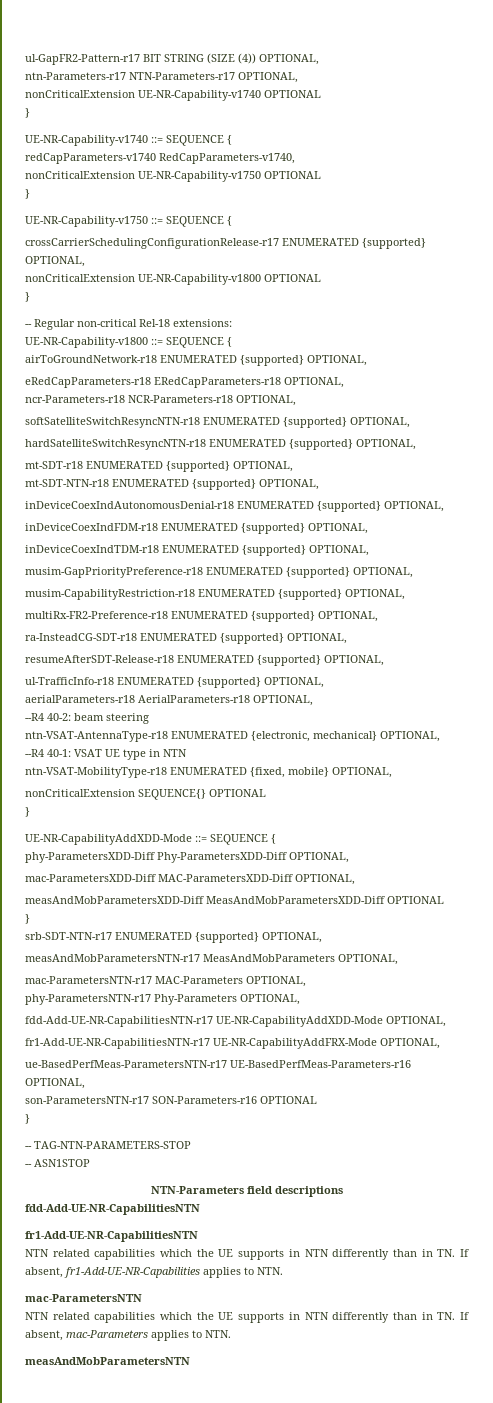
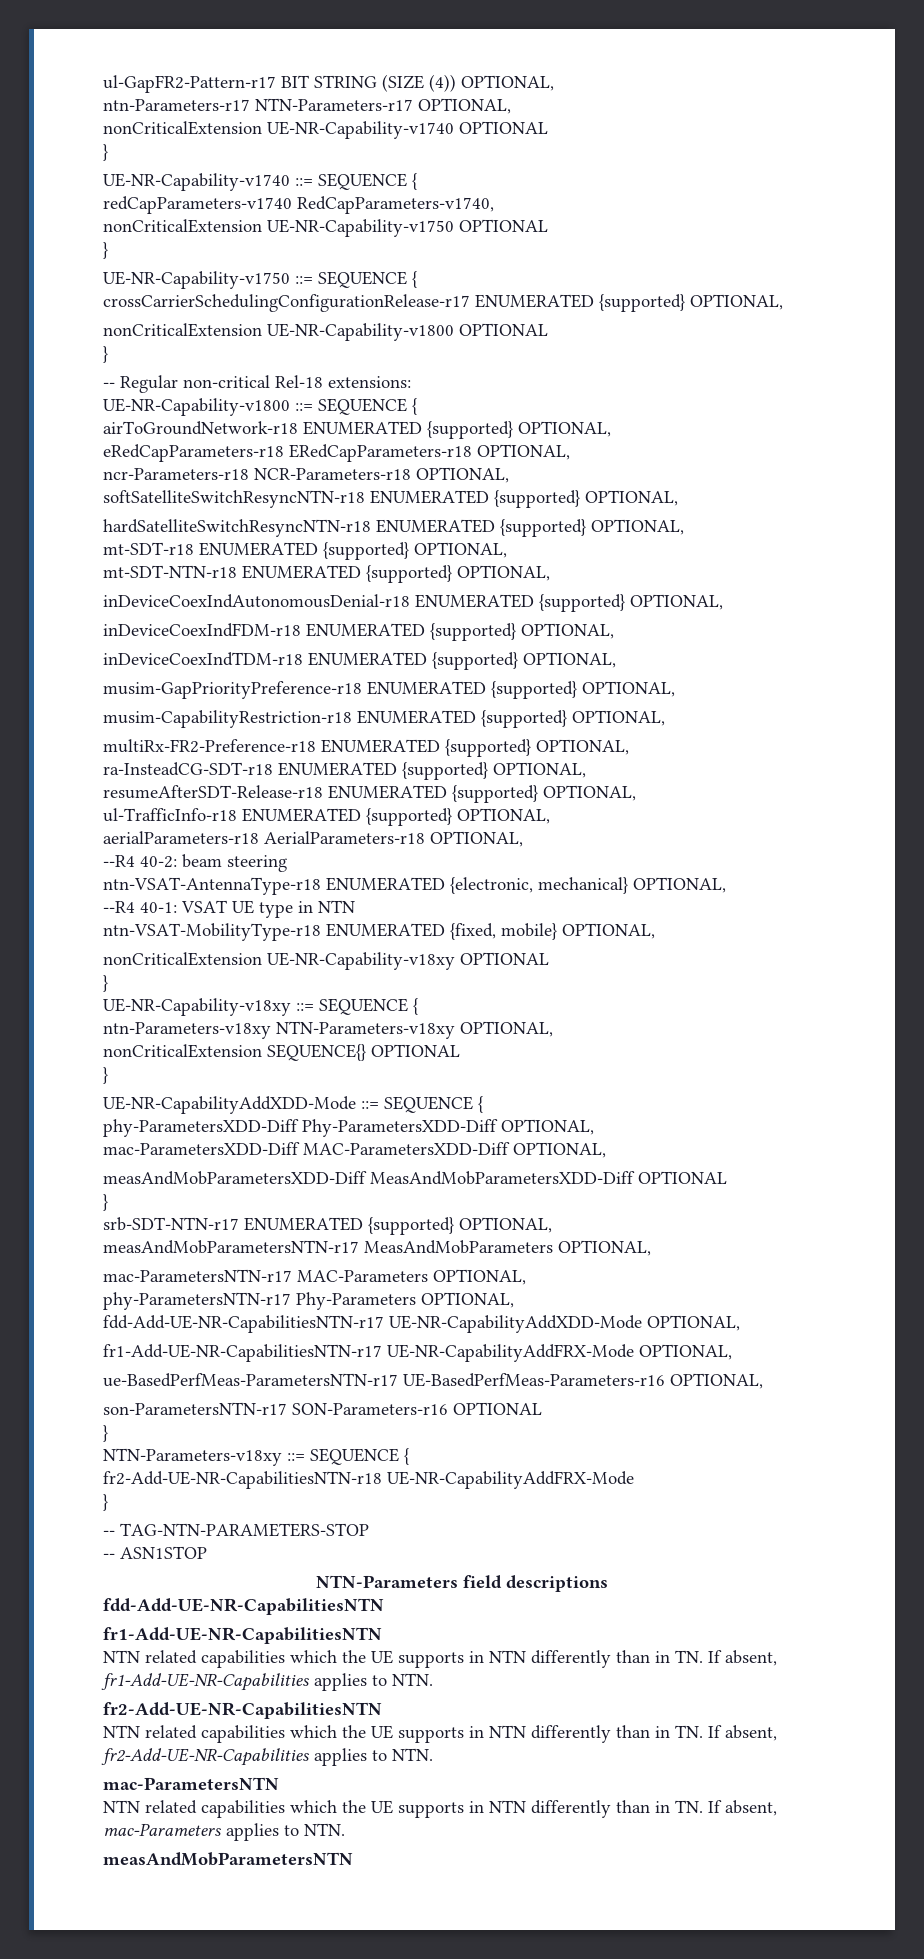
+ nonCriticalExtension UE-NR-Capability-v18xy OPTIONAL
+ }
+ UE-NR-Capability-v18xy ::= SEQUENCE {
+ ntn-Parameters-v18xy NTN-Parameters-v18xy OPTIONAL,
+ NTN-Parameters-v18xy ::= SEQUENCE {
+ fr2-Add-UE-NR-CapabilitiesNTN-r18 UE-NR-CapabilityAddFRX-Mode
+ }
+ fr2-Add-UE-NR-CapabilitiesNTN
+ NTN related capabilities which the UE supports in NTN differently than in TN. If absent, fr2-Add-UE-NR-Capabilities applies to NTN.

